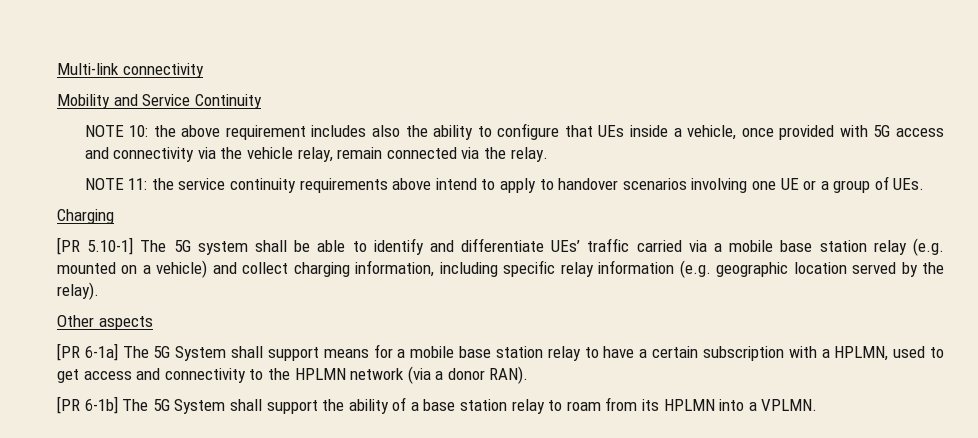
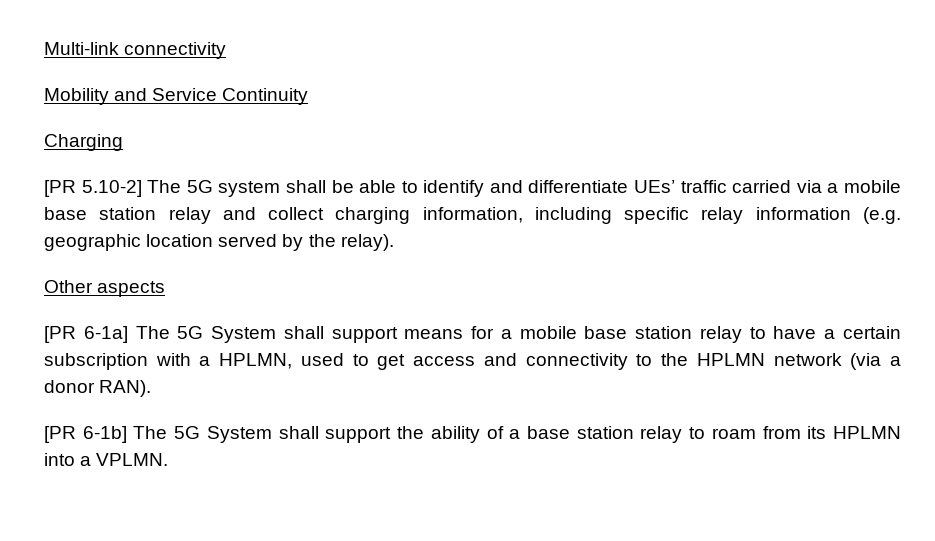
- NOTE 10: the above requirement includes also the ability to configure that UEs inside a vehicle, once provided with 5G access and connectivity via the vehicle relay, remain connected via the relay.
- NOTE 11: the service continuity requirements above intend to apply to handover scenarios involving one UE or a group of UEs.
- [PR 5.10-1] The 5G system shall be able to identify and differentiate UEs’ traffic carried via a mobile base station relay (e.g. mounted on a vehicle) and collect charging information, including specific relay information (e.g. geographic location served by the relay).
+ [PR 5.10-2] The 5G system shall be able to identify and differentiate UEs’ traffic carried via a mobile base station relay and collect charging information, including specific relay information (e.g. geographic location served by the relay).

